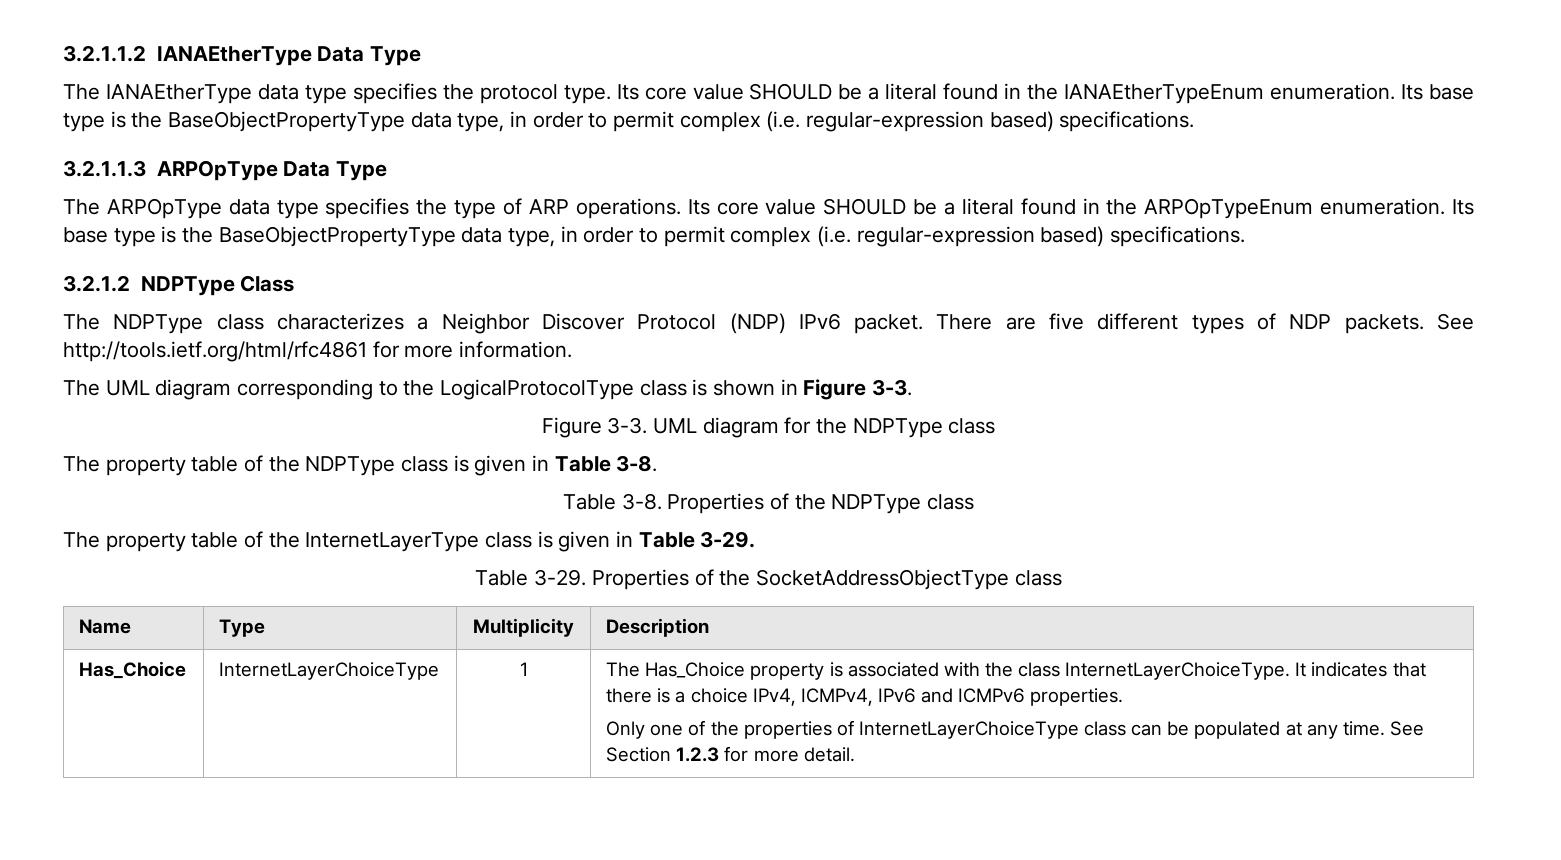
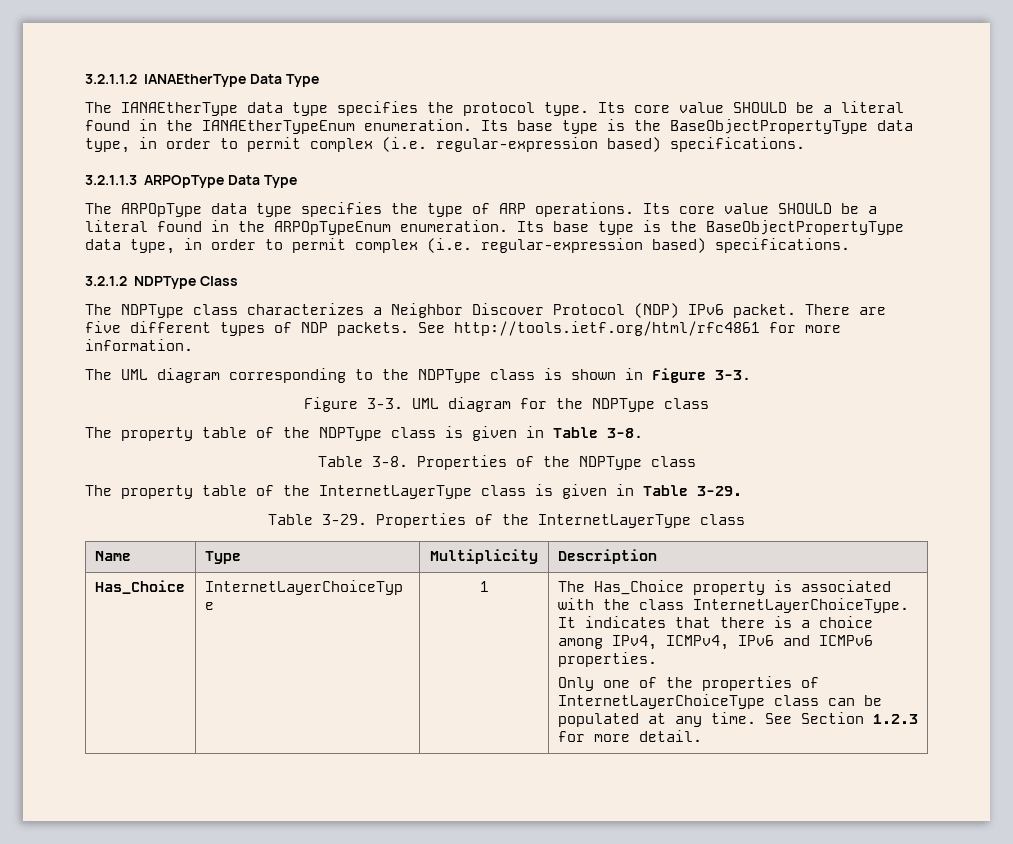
- The UML diagram corresponding to the LogicalProtocolType class is shown in Figure 3-3.
+ The UML diagram corresponding to the NDPType class is shown in Figure 3-3.
- Properties of the SocketAddressObjectType class
+ Properties of the InternetLayerType class
- It indicates that there is a choice IPv4, ICMPv4, IPv6 and ICMPv6 properties.
+ It indicates that there is a choice among IPv4, ICMPv4, IPv6 and ICMPv6 properties.

